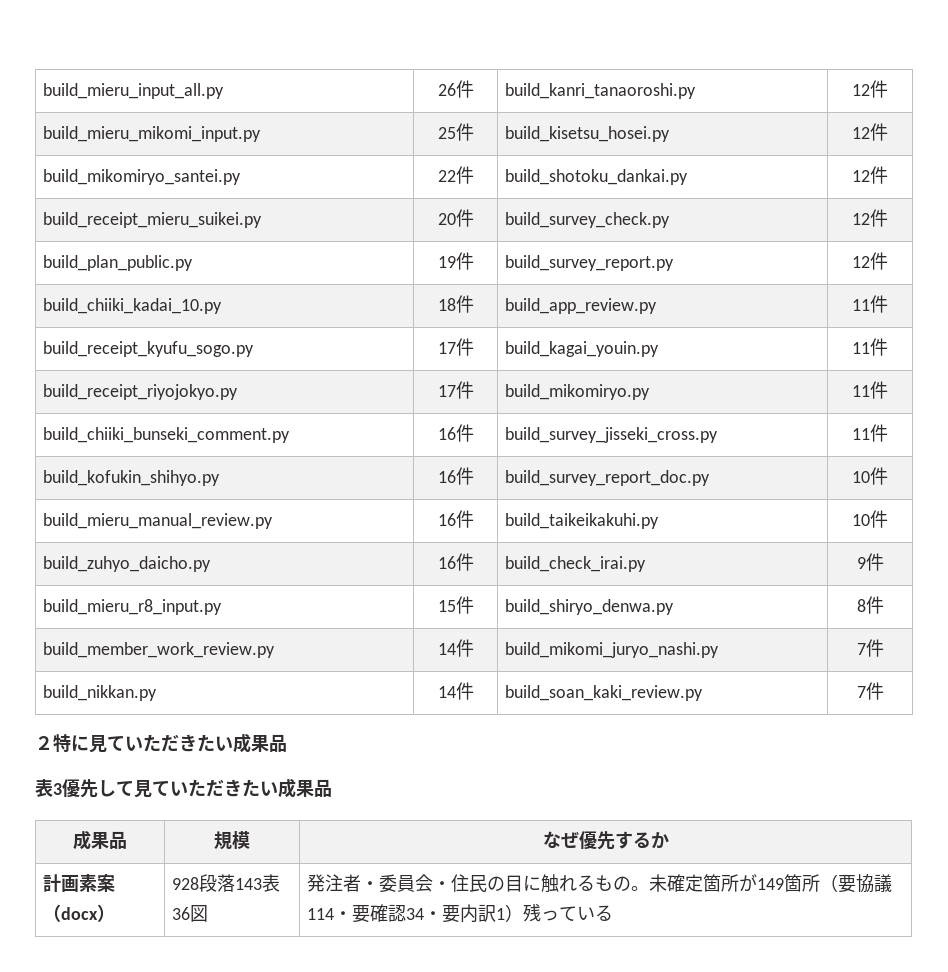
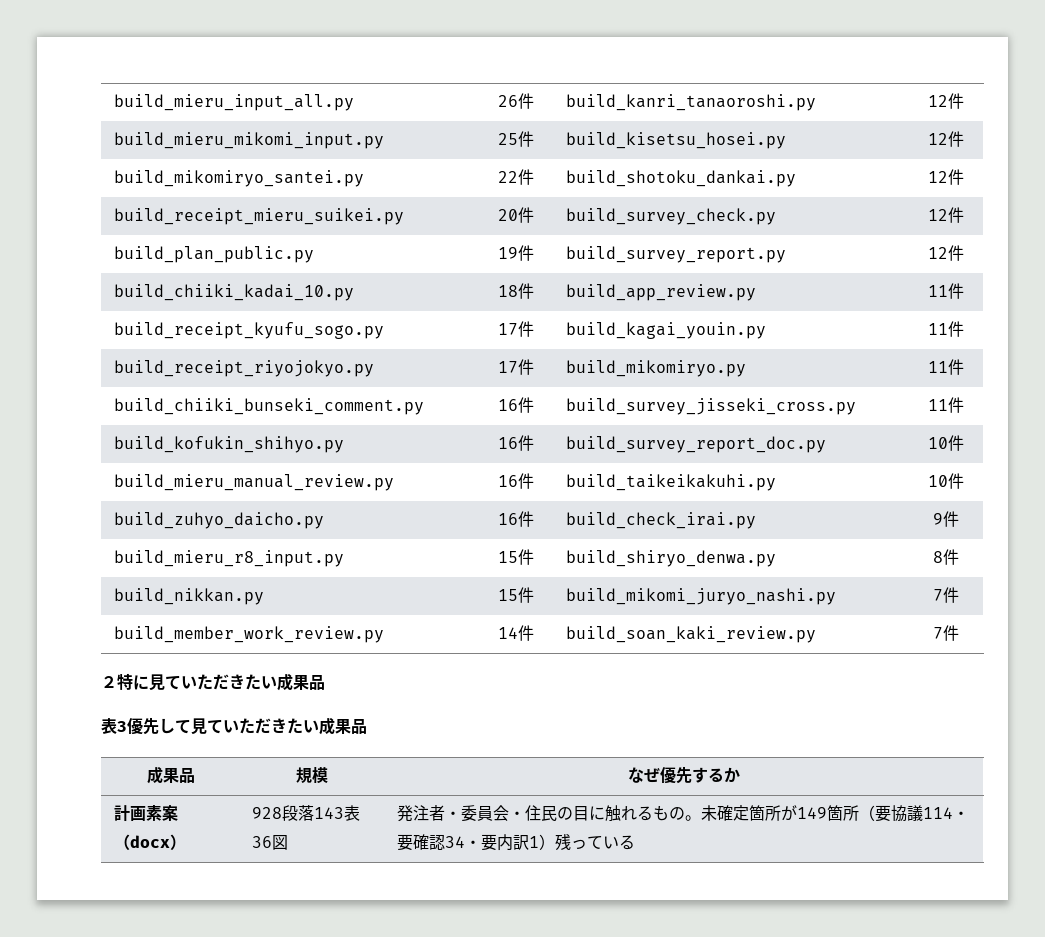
- build_member_work_review.py | 14件 | build_mikomi_juryo_nashi.py | 7件
+ build_nikkan.py | 15件 | build_mikomi_juryo_nashi.py | 7件
- build_nikkan.py | 14件 | build_soan_kaki_review.py | 7件
+ build_member_work_review.py | 14件 | build_soan_kaki_review.py | 7件

